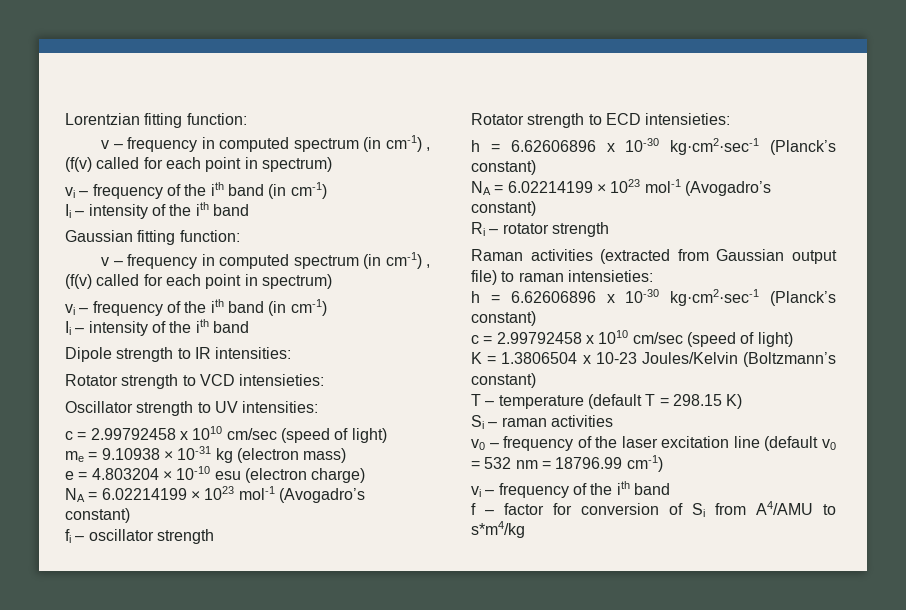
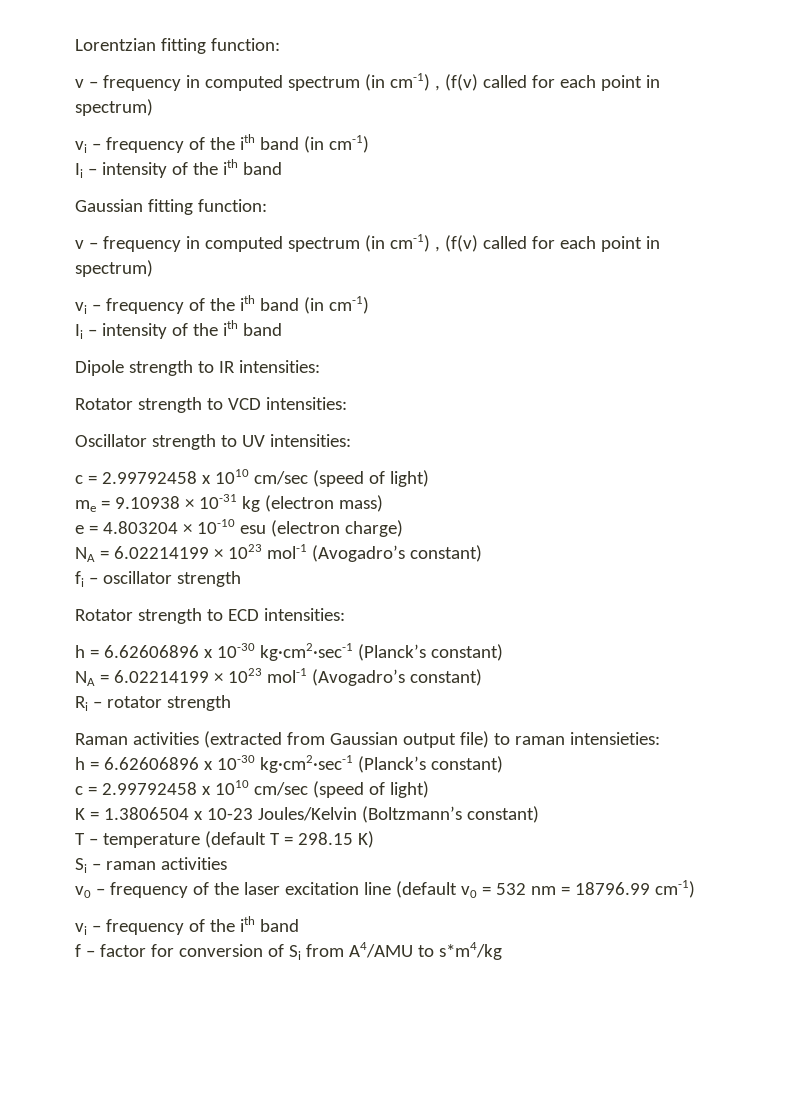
- Rotator strength to VCD intensieties:
+ Rotator strength to VCD intensities:
- Rotator strength to ECD intensieties:
+ Rotator strength to ECD intensities:

